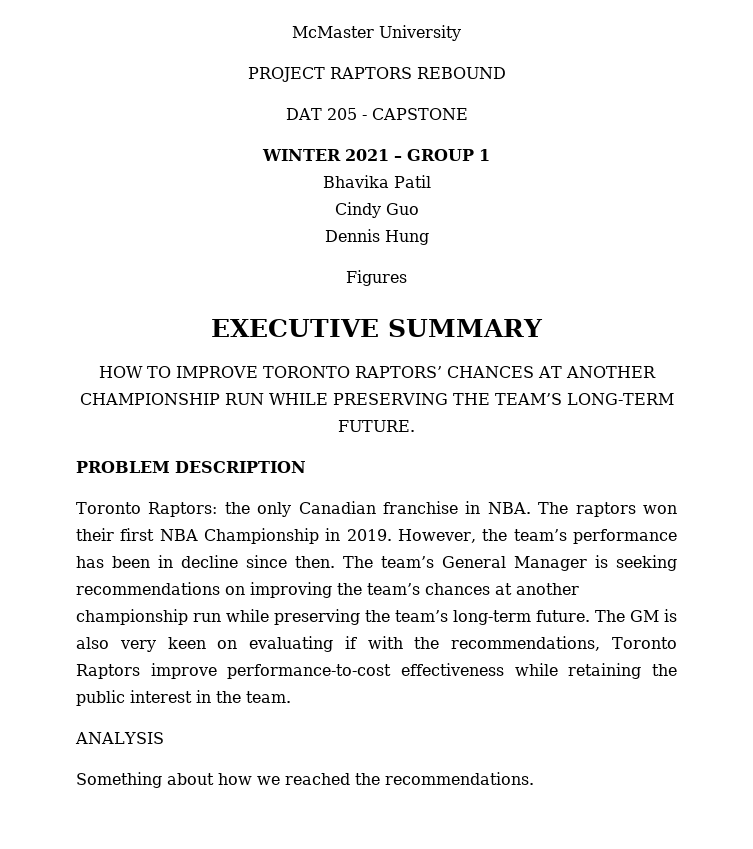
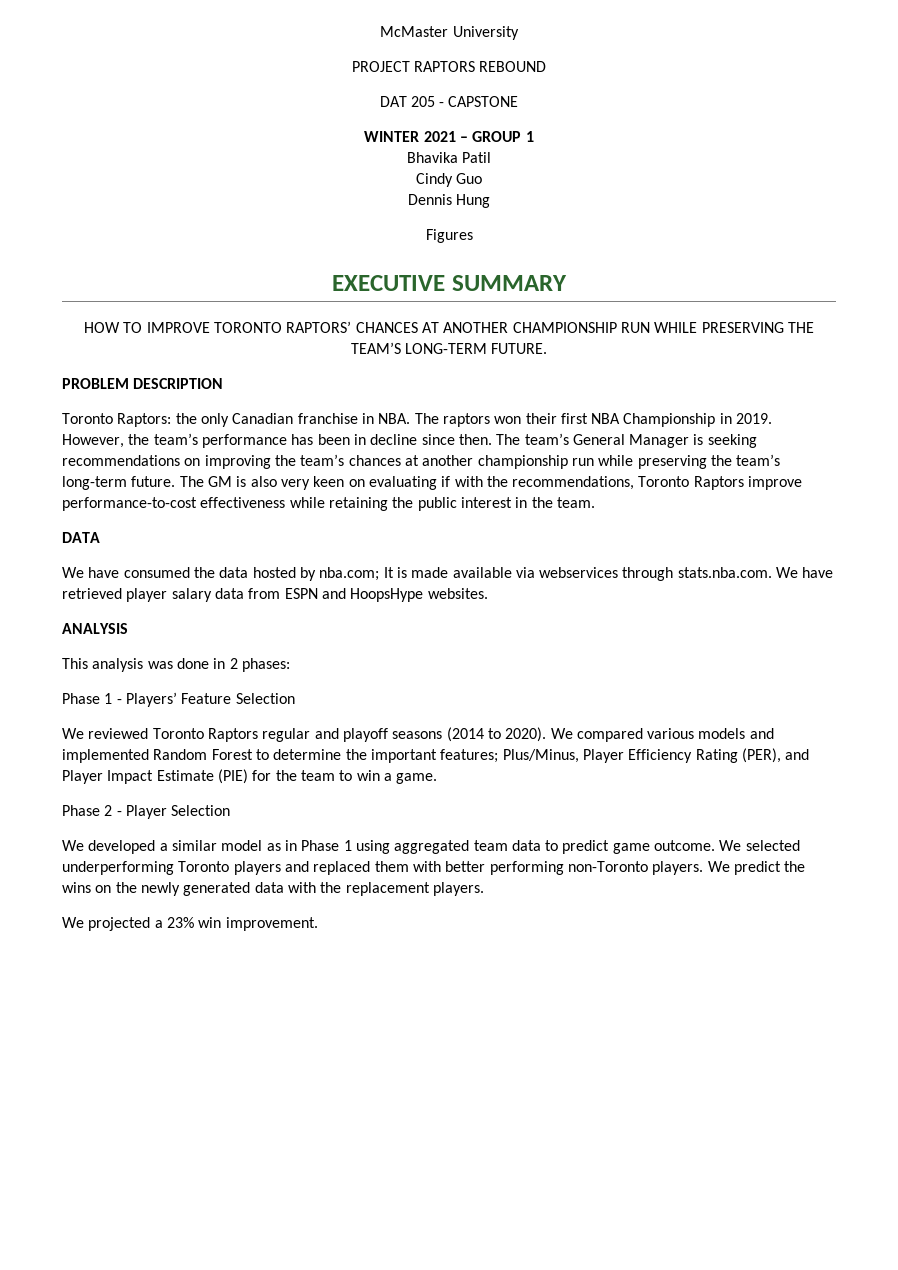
+ DATA
+ We have consumed the data hosted by nba.com; It is made available via webservices through stats.nba.com. We have retrieved player salary data from ESPN and HoopsHype websites.
  ANALYSIS
- Something about how we reached the recommendations.
+ This analysis was done in 2 phases:
+ Phase 1 - Players’ Feature Selection
+ We reviewed Toronto Raptors regular and playoff seasons (2014 to 2020). We compared various models and implemented Random Forest to determine the important features; Plus/Minus, Player Efficiency Rating (PER), and Player Impact Estimate (PIE) for the team to win a game.
+ Phase 2 - Player Selection
+ We developed a similar model as in Phase 1 using aggregated team data to predict game outcome. We selected underperforming Toronto players and replaced them with better performing non-Toronto players. We predict the wins on the newly generated data with the replacement players.
+ We projected a 23% win improvement.

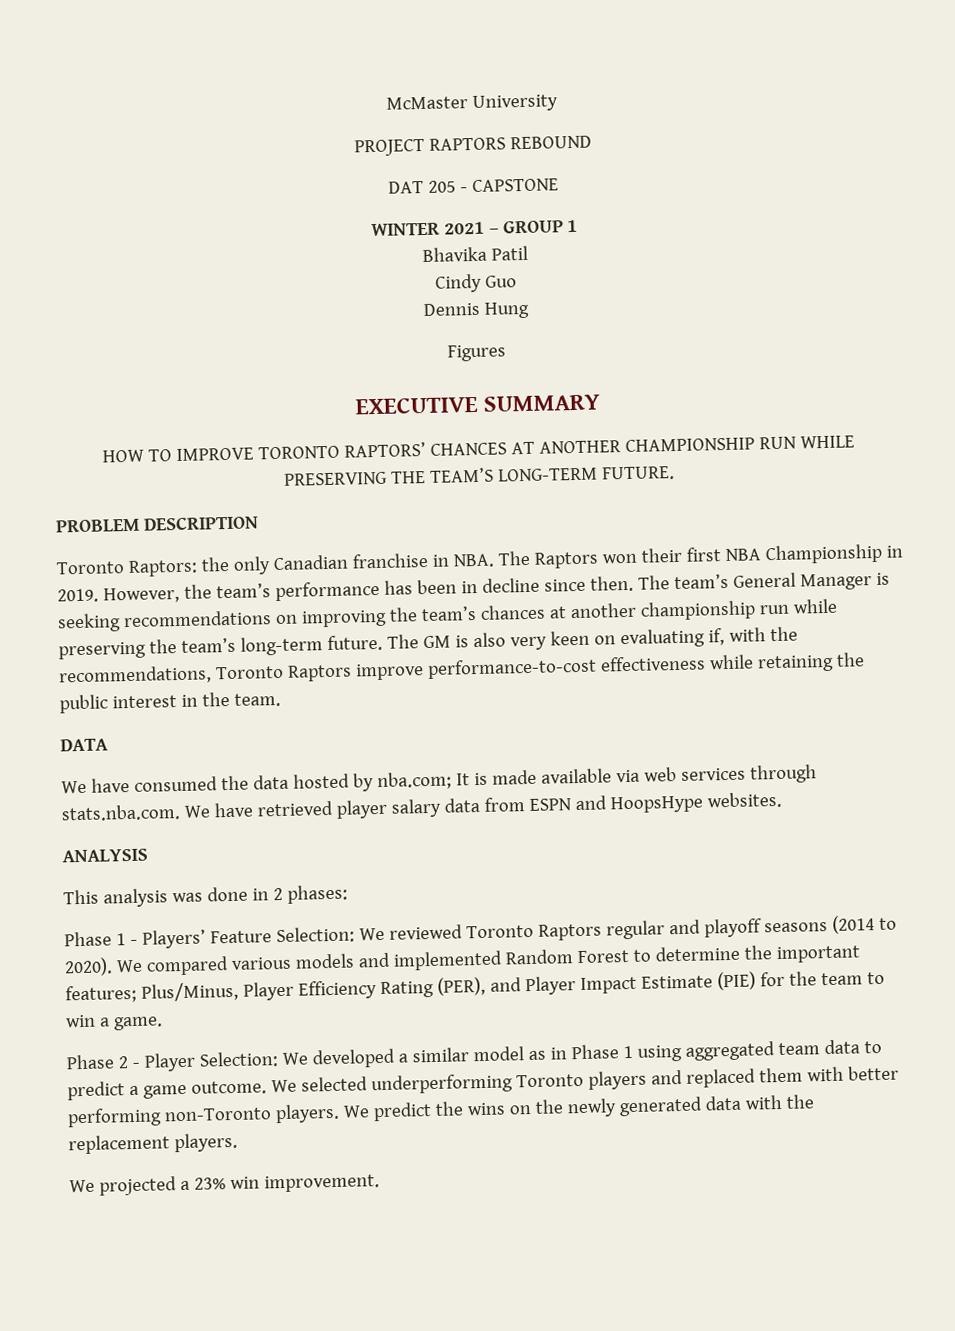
- Toronto Raptors: the only Canadian franchise in NBA. The raptors won their first NBA Championship in 2019.
+ Toronto Raptors: the only Canadian franchise in NBA. The Raptors won their first NBA Championship in 2019.
- The GM is also very keen on evaluating if with the recommendations, Toronto Raptors improve performance-to-cost effectiveness while retaining the public interest in the team.
+ The GM is also very keen on evaluating if, with the recommendations, Toronto Raptors improve performance-to-cost effectiveness while retaining the public interest in the team.
- We have consumed the data hosted by nba.com; It is made available via webservices through stats.nba.com. We have retrieved player salary data from ESPN and HoopsHype websites.
+ We have consumed the data hosted by nba.com; It is made available via web services through stats.nba.com. We have retrieved player salary data from ESPN and HoopsHype websites.
- Phase 1 - Players’ Feature Selection
- We reviewed Toronto Raptors regular and playoff seasons (2014 to 2020).
+ Phase 1 - Players’ Feature Selection: We reviewed Toronto Raptors regular and playoff seasons (2014 to 2020).
- Phase 2 - Player Selection
- We developed a similar model as in Phase 1 using aggregated team data to predict game outcome.
+ Phase 2 - Player Selection: We developed a similar model as in Phase 1 using aggregated team data to predict a game outcome.

